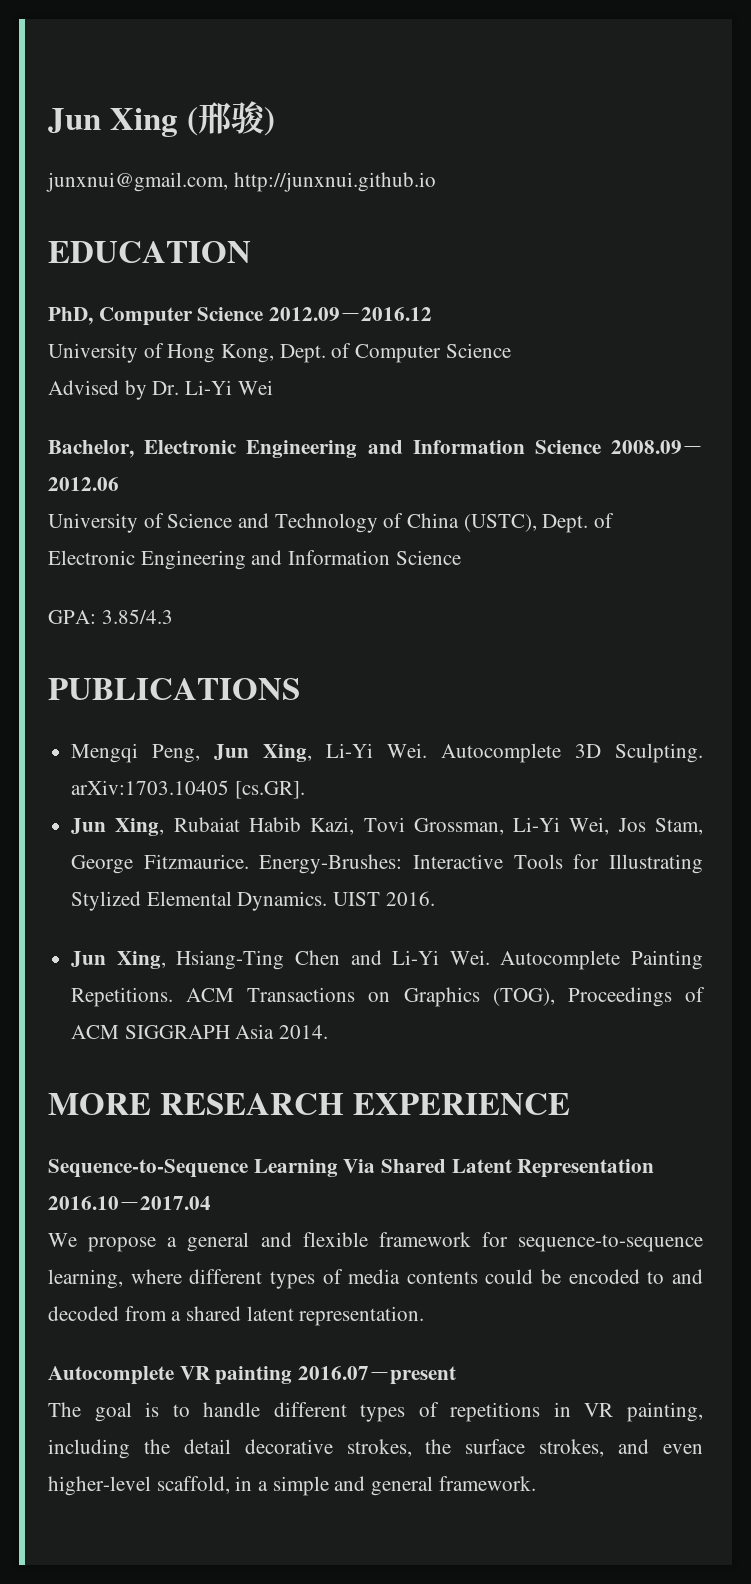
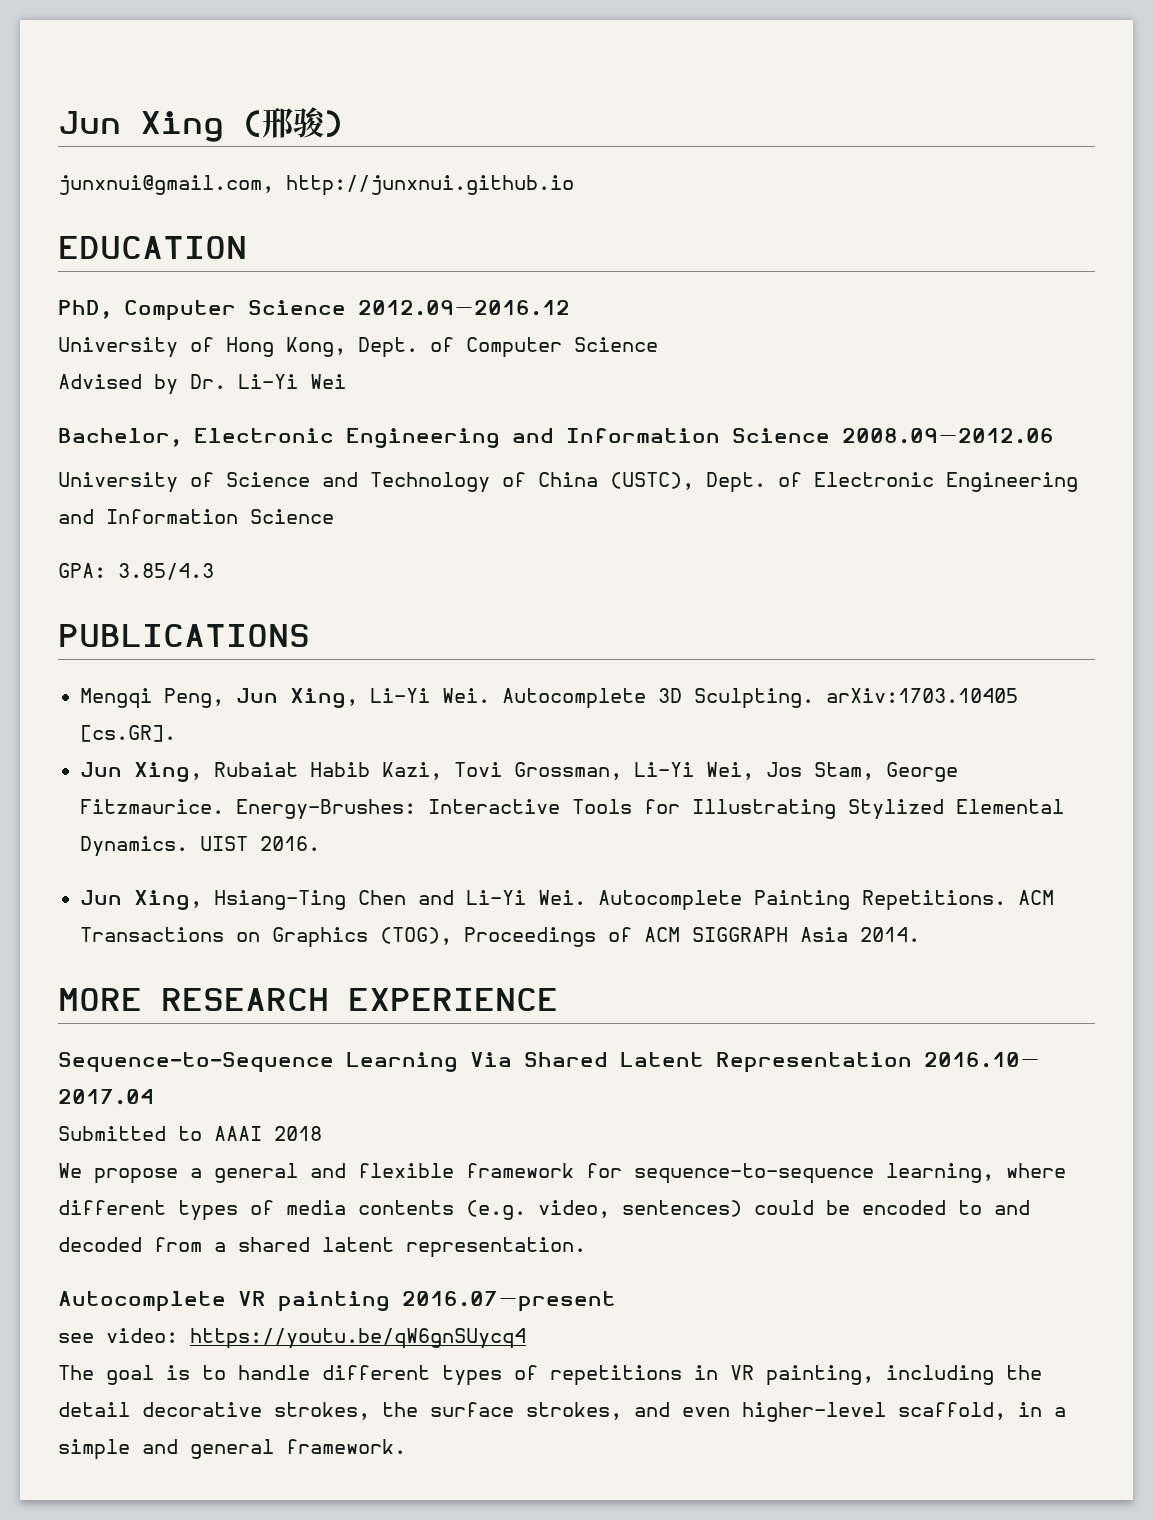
+ Submitted to AAAI 2018
- We propose a general and flexible framework for sequence-to-sequence learning, where different types of media contents could be encoded to and decoded from a shared latent representation.
+ We propose a general and flexible framework for sequence-to-sequence learning, where different types of media contents (e.g. video, sentences) could be encoded to and decoded from a shared latent representation.
+ see video: https://youtu.be/qW6gnSUycq4

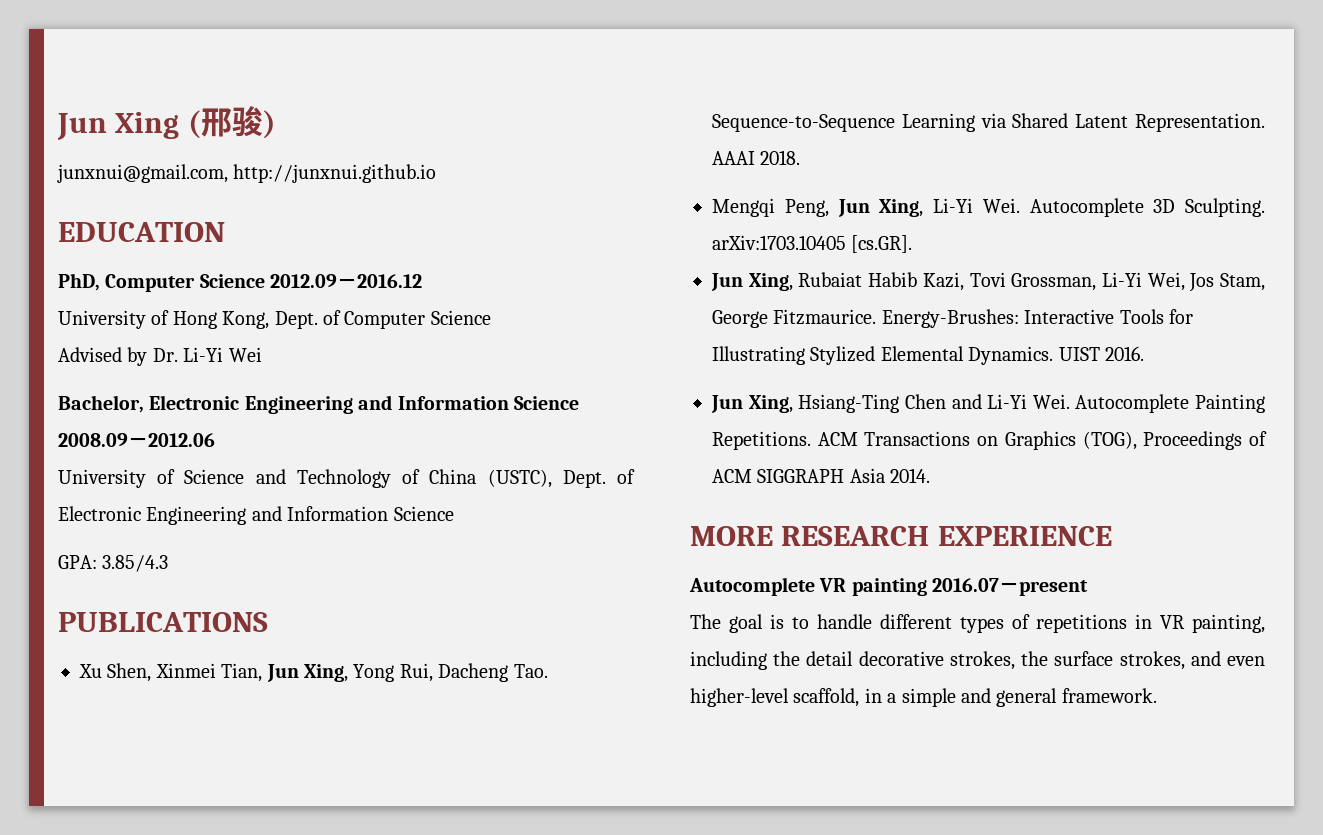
+ Xu Shen, Xinmei Tian, Jun Xing, Yong Rui, Dacheng Tao. Sequence-to-Sequence Learning via Shared Latent Representation. AAAI 2018.
- Sequence-to-Sequence Learning Via Shared Latent Representation 2016.10－2017.04
- Submitted to AAAI 2018
- We propose a general and flexible framework for sequence-to-sequence learning, where different types of media contents (e.g. video, sentences) could be encoded to and decoded from a shared latent representation.
- see video: https://youtu.be/qW6gnSUycq4

